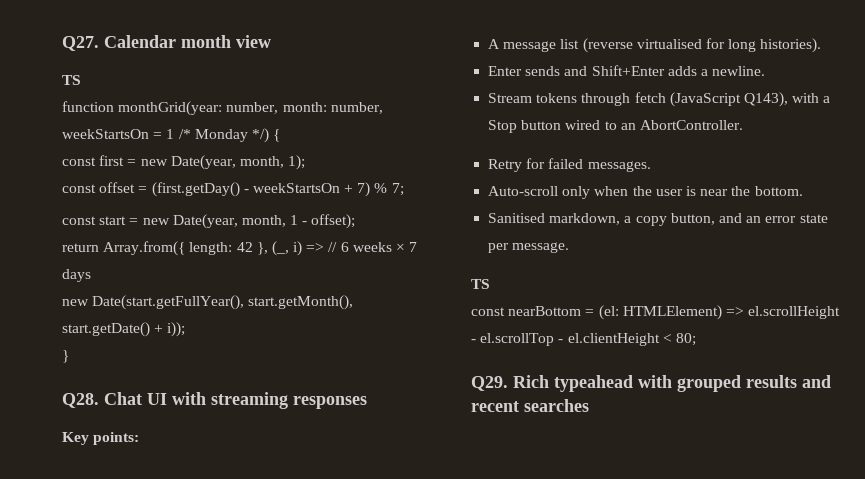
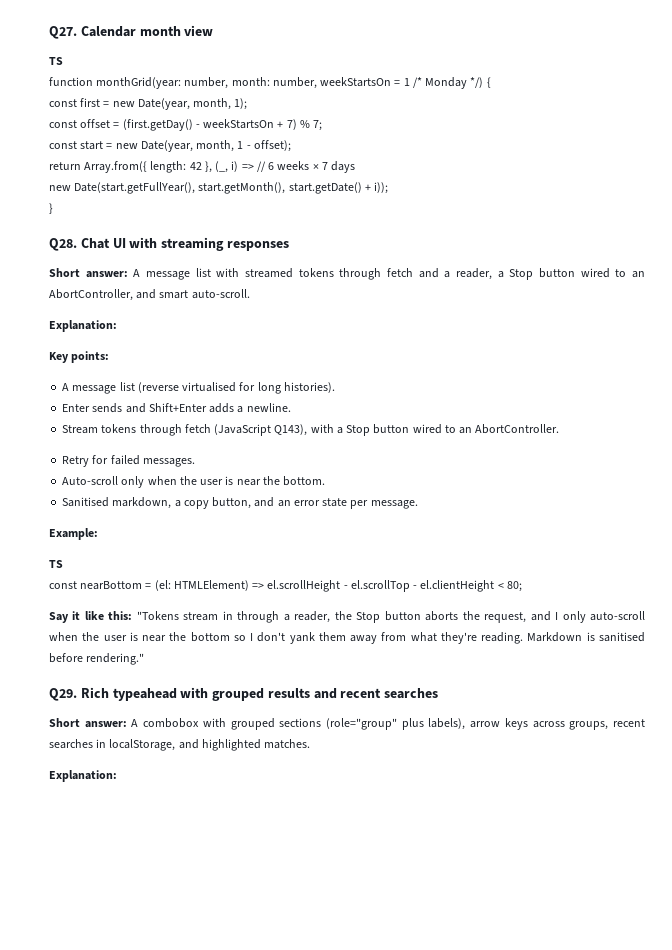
+ Short answer: A message list with streamed tokens through fetch and a reader, a Stop button wired to an AbortController, and smart auto-scroll.
+ Explanation:
+ Example:
+ Say it like this: "Tokens stream in through a reader, the Stop button aborts the request, and I only auto-scroll when the user is near the bottom so I don't yank them away from what they're reading. Markdown is sanitised before rendering."
+ Short answer: A combobox with grouped sections (role="group" plus labels), arrow keys across groups, recent searches in localStorage, and highlighted matches.
+ Explanation:

